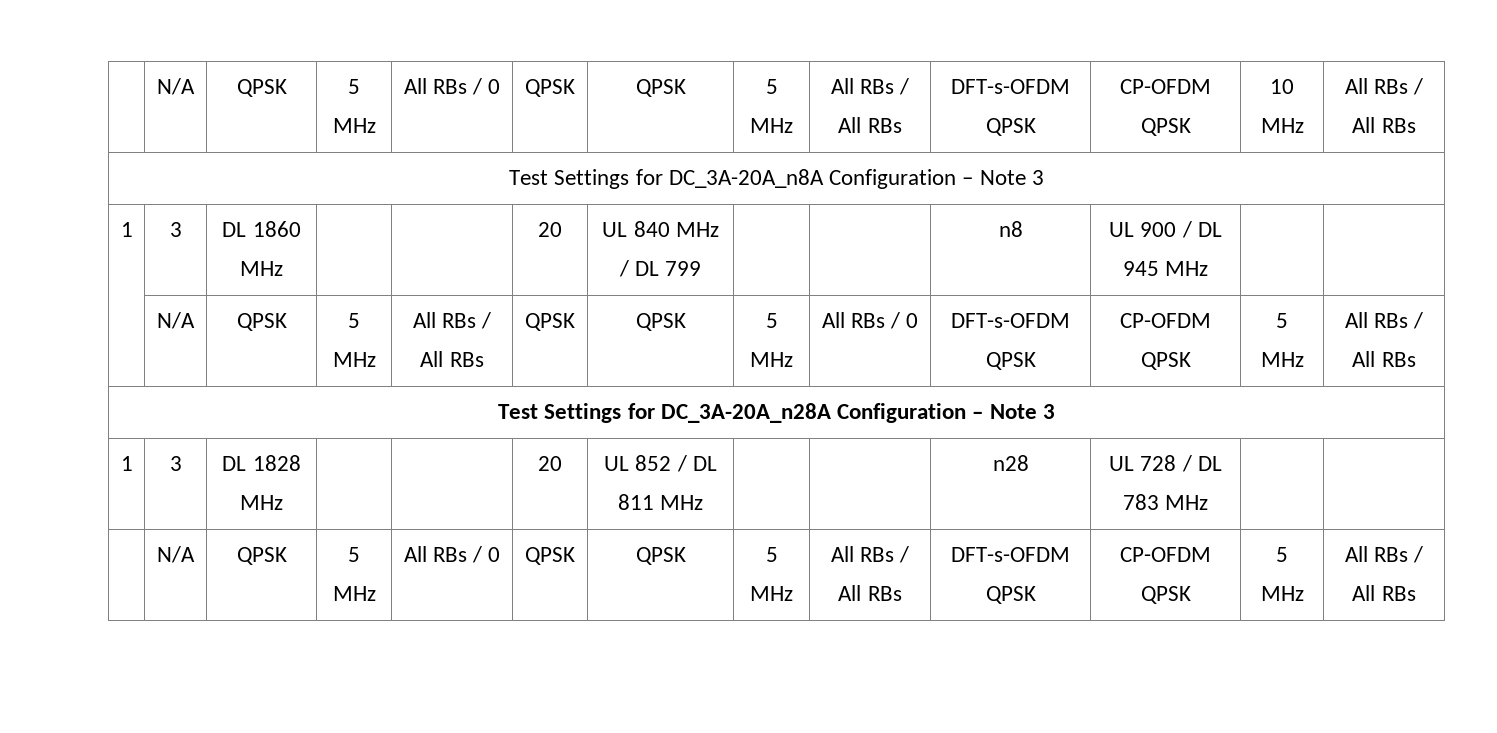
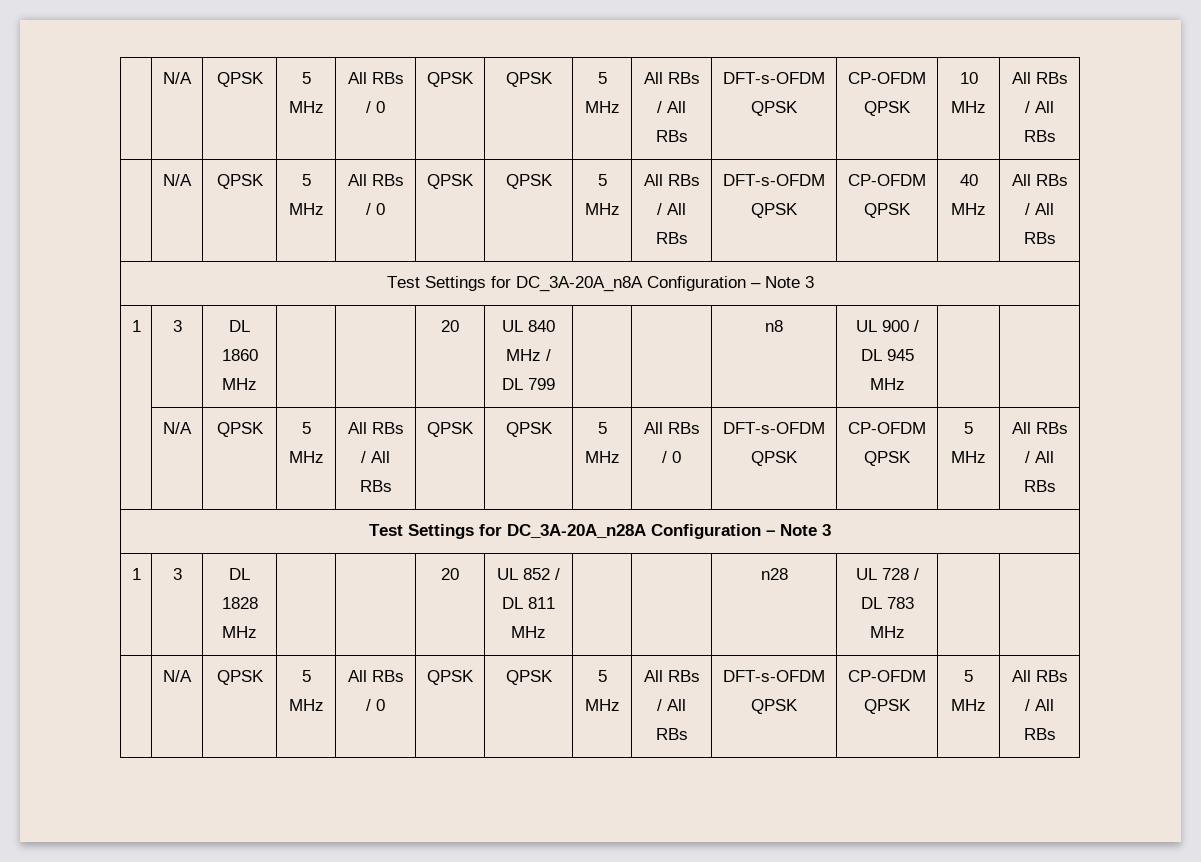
+ | N/A | QPSK | 5 MHz | All RBs / 0 | QPSK | QPSK | 5 MHz | All RBs / All RBs | DFT-s-OFDM QPSK | CP-OFDM QPSK | 40 MHz | All RBs / All RBs

